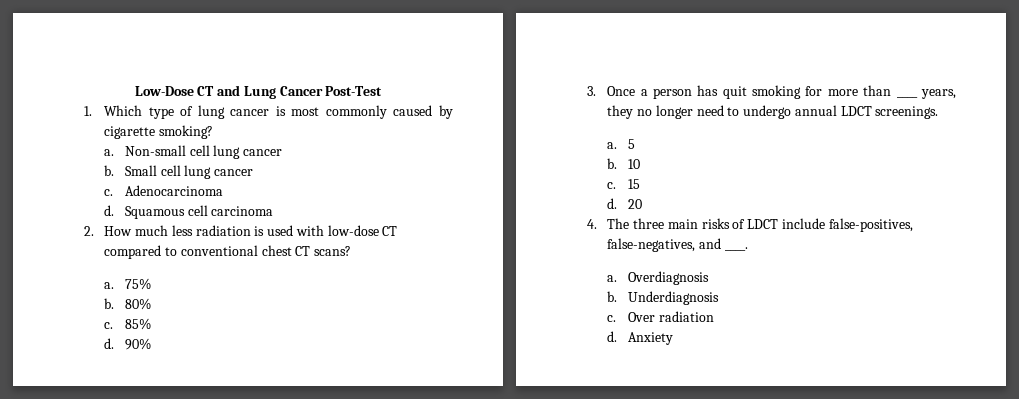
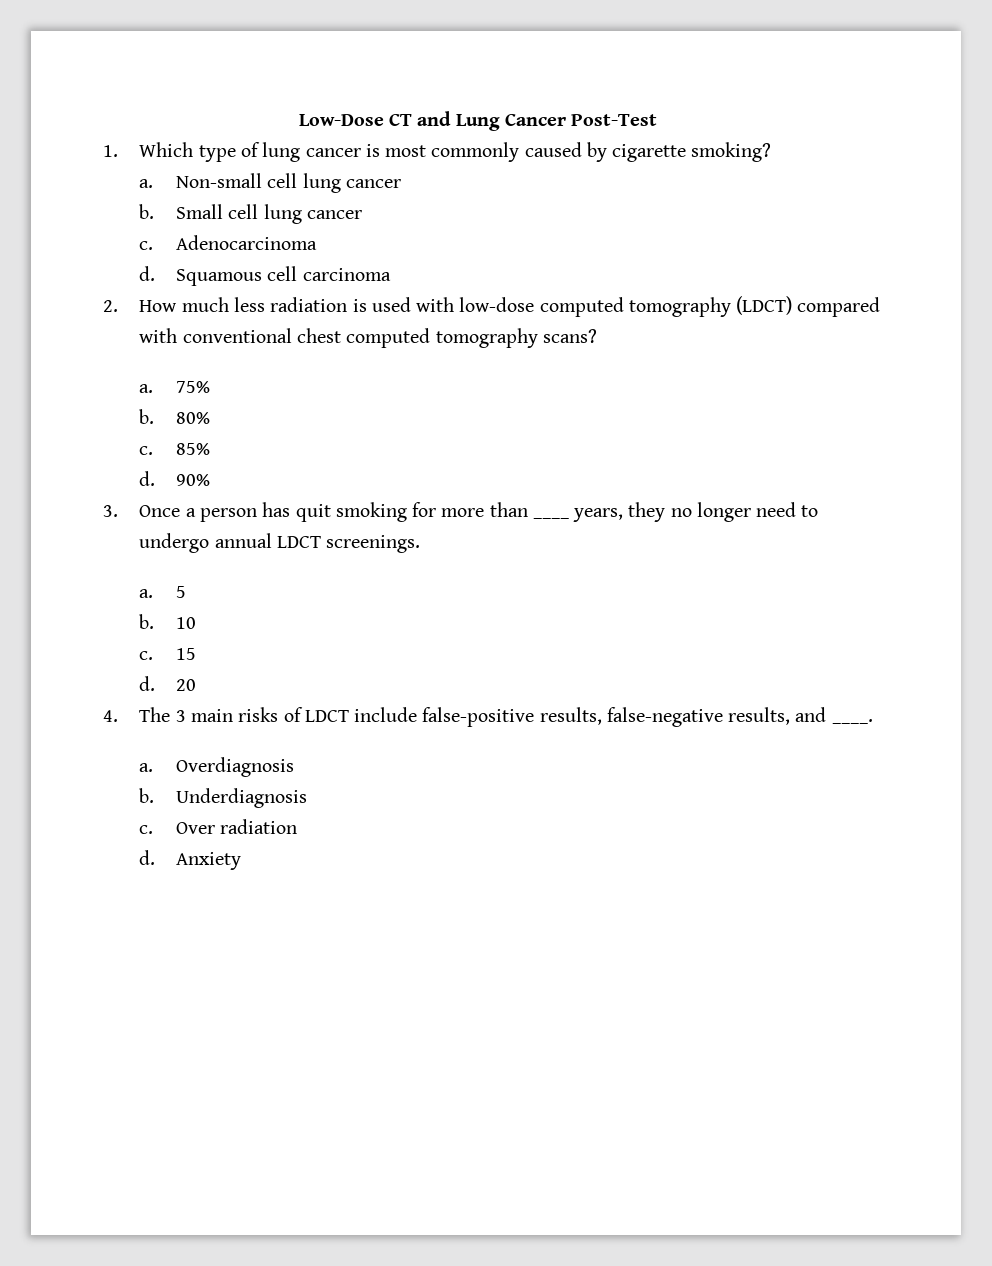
- 2. How much less radiation is used with low-dose CT compared to conventional chest CT scans?
+ 2. How much less radiation is used with low-dose computed tomography (LDCT) compared with conventional chest computed tomography scans?
- 4. The three main risks of LDCT include false-positives, false-negatives, and ____.
+ 4. The 3 main risks of LDCT include false-positive results, false-negative results, and ____.

